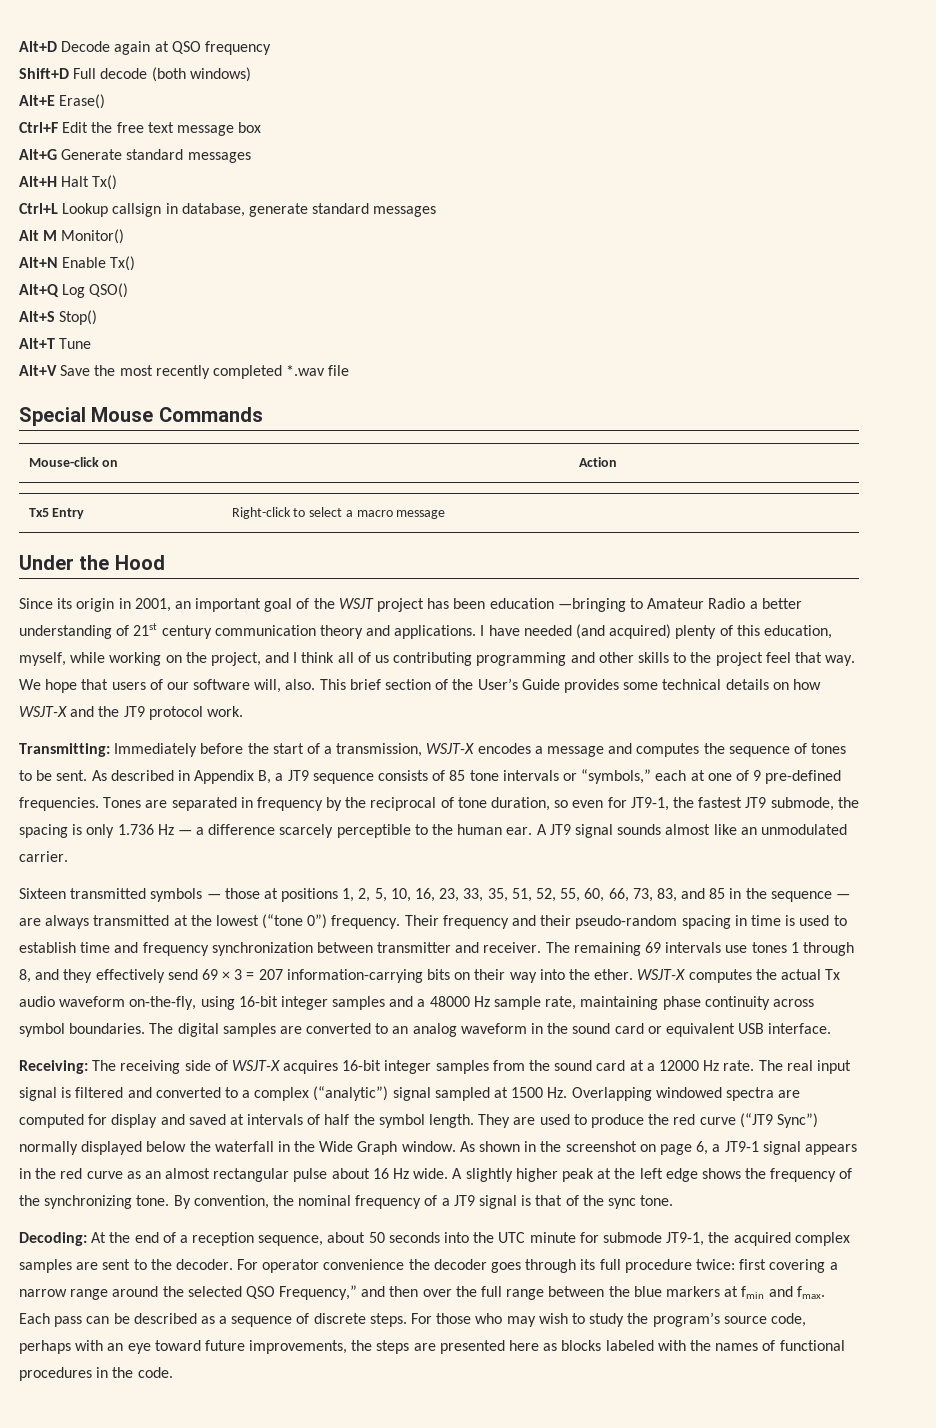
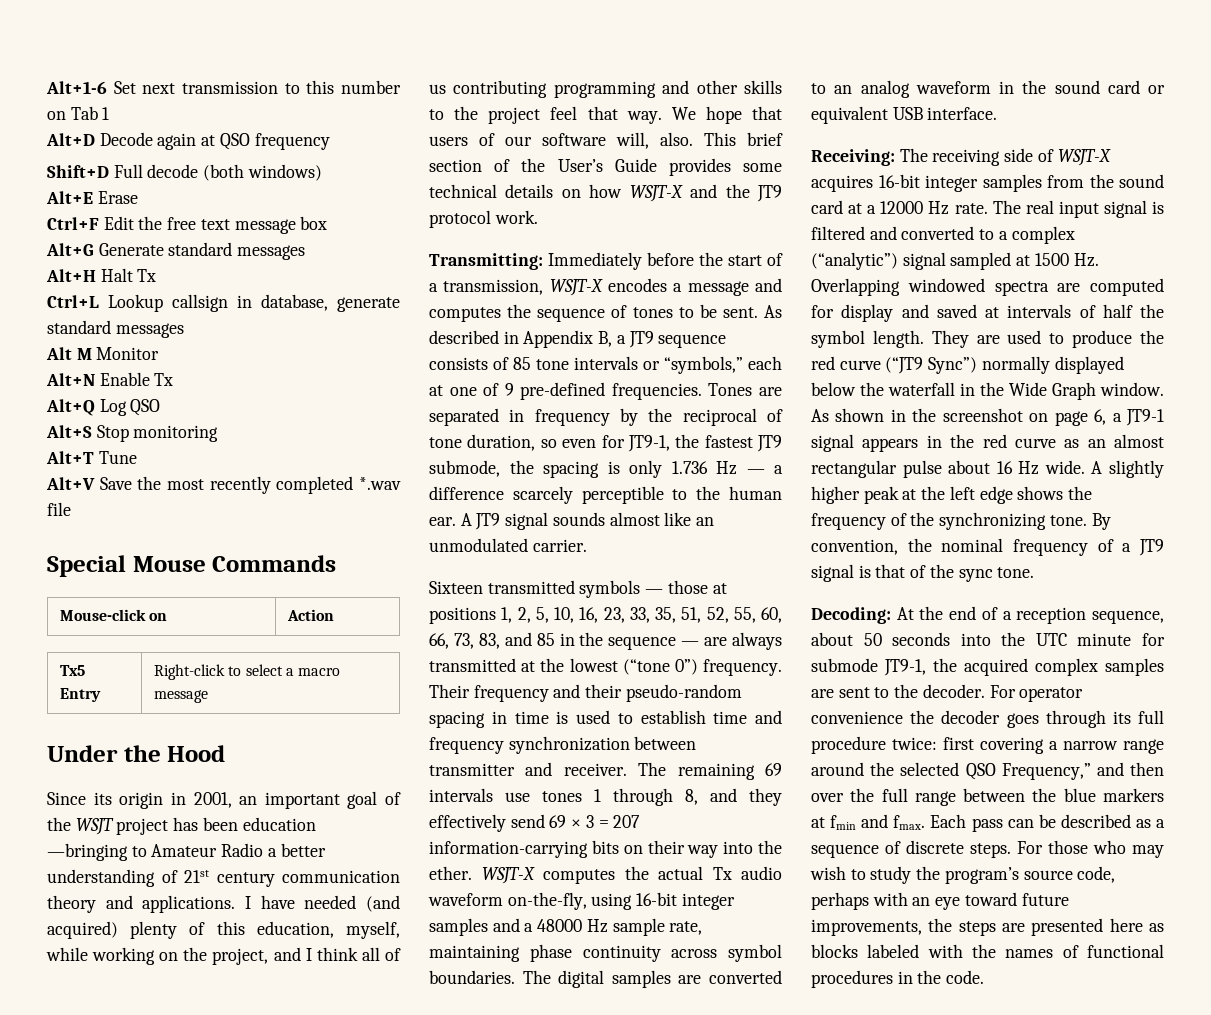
+ Alt+1-6 Set next transmission to this number on Tab 1
- Alt+E Erase()
+ Alt+E Erase
- Alt+H Halt Tx()
+ Alt+H Halt Tx
- Alt M Monitor()
+ Alt M Monitor
- Alt+N Enable Tx()
+ Alt+N Enable Tx
- Alt+Q Log QSO()
+ Alt+Q Log QSO
- Alt+S Stop()
+ Alt+S Stop monitoring

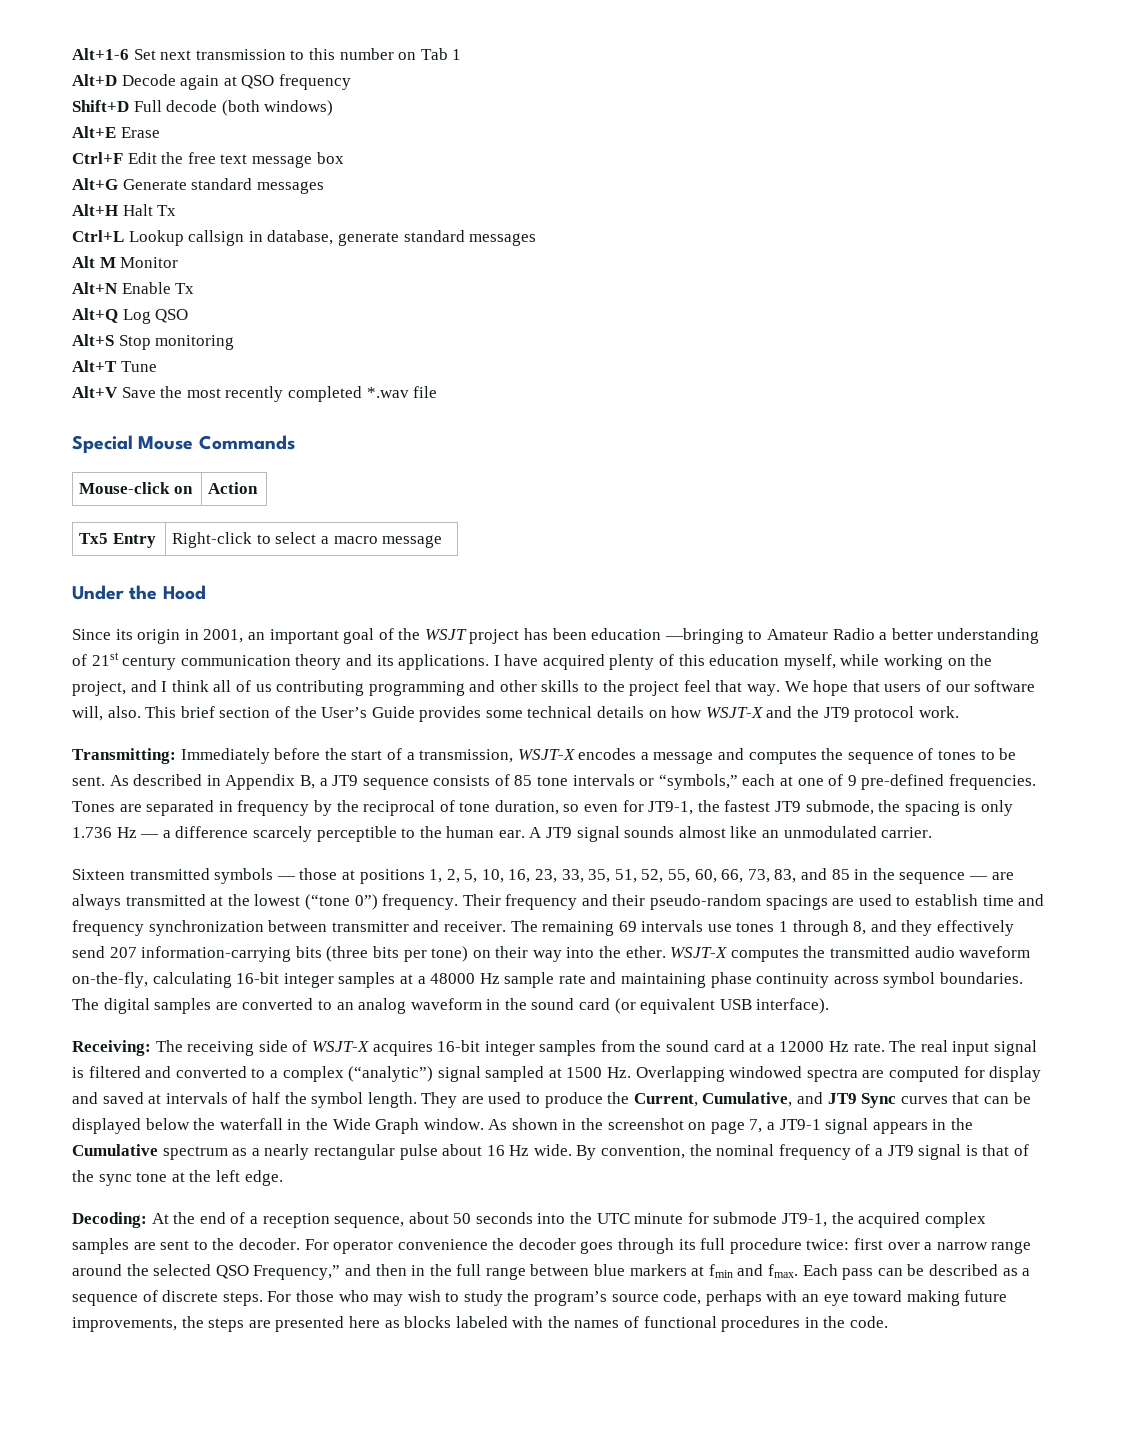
- Since its origin in 2001, an important goal of the WSJT project has been education —bringing to Amateur Radio a better understanding of 21st century communication theory and applications.
+ Since its origin in 2001, an important goal of the WSJT project has been education —bringing to Amateur Radio a better understanding of 21st century communication theory and its applications.
- I have needed (and acquired) plenty of this education, myself, while working on the project, and I think all of us contributing programming and other skills to the project feel that way.
+ I have acquired plenty of this education myself, while working on the project, and I think all of us contributing programming and other skills to the project feel that way.
- Their frequency and their pseudo-random spacing in time is used to establish time and frequency synchronization between transmitter and receiver.
+ Their frequency and their pseudo-random spacings are used to establish time and frequency synchronization between transmitter and receiver.
- The remaining 69 intervals use tones 1 through 8, and they effectively send 69 × 3 = 207 information-carrying bits on their way into the ether.
+ The remaining 69 intervals use tones 1 through 8, and they effectively send 207 information-carrying bits (three bits per tone) on their way into the ether.
- WSJT-X computes the actual Tx audio waveform on-the-fly, using 16-bit integer samples and a 48000 Hz sample rate, maintaining phase continuity across symbol boundaries.
+ WSJT-X computes the transmitted audio waveform on-the-fly, calculating 16-bit integer samples at a 48000 Hz sample rate and maintaining phase continuity across symbol boundaries.
- The digital samples are converted to an analog waveform in the sound card or equivalent USB interface.
+ The digital samples are converted to an analog waveform in the sound card (or equivalent USB interface).
- They are used to produce the red curve (“JT9 Sync”) normally displayed below the waterfall in the Wide Graph window.
+ They are used to produce the Current, Cumulative, and JT9 Sync curves that can be displayed below the waterfall in the Wide Graph window.
- As shown in the screenshot on page 6, a JT9-1 signal appears in the red curve as an almost rectangular pulse about 16 Hz wide.
+ As shown in the screenshot on page 7, a JT9-1 signal appears in the Cumulative spectrum as a nearly rectangular pulse about 16 Hz wide.
- A slightly higher peak at the left edge shows the frequency of the synchronizing tone.
- By convention, the nominal frequency of a JT9 signal is that of the sync tone.
+ By convention, the nominal frequency of a JT9 signal is that of the sync tone at the left edge.
- For operator convenience the decoder goes through its full procedure twice: first covering a narrow range around the selected QSO Frequency,” and then over the full range between the blue markers at fmin and fmax.
+ For operator convenience the decoder goes through its full procedure twice: first over a narrow range around the selected QSO Frequency,” and then in the full range between blue markers at fmin and fmax.
- For those who may wish to study the program’s source code, perhaps with an eye toward future improvements, the steps are presented here as blocks labeled with the names of functional procedures in the code.
+ For those who may wish to study the program’s source code, perhaps with an eye toward making future improvements, the steps are presented here as blocks labeled with the names of functional procedures in the code.

